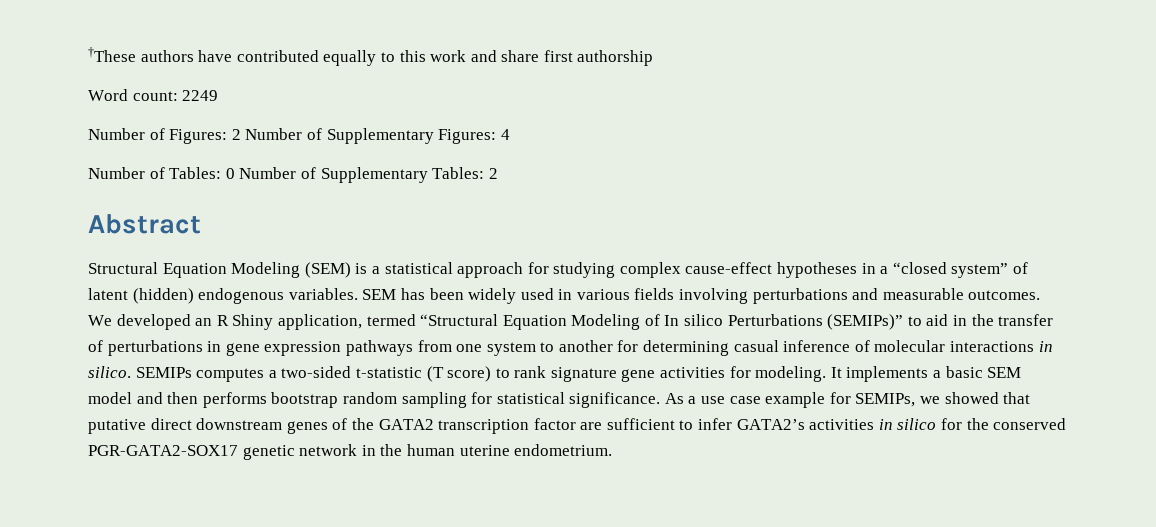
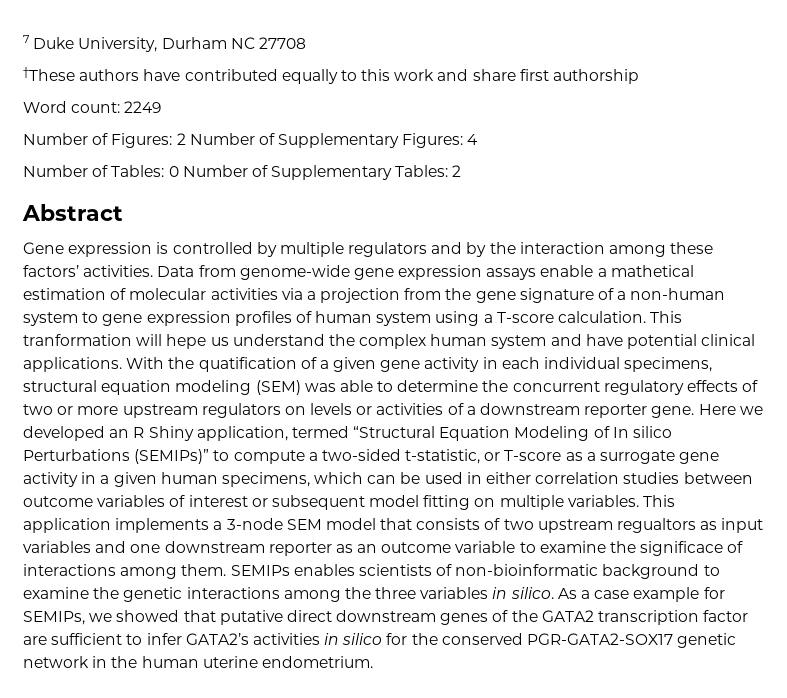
+ 7 Duke University, Durham NC 27708
- Structural Equation Modeling (SEM) is a statistical approach for studying complex cause-effect hypotheses in a “closed system” of latent (hidden) endogenous variables. SEM has been widely used in various fields involving perturbations and measurable outcomes. We developed an R Shiny application, termed “Structural Equation Modeling of In silico Perturbations (SEMIPs)” to aid in the transfer of perturbations in gene expression pathways from one system to another for determining casual inference of molecular interactions in silico. SEMIPs computes a two-sided t-statistic (T score) to rank signature gene activities for modeling. It implements a basic SEM model and then performs bootstrap random sampling for statistical significance.
+ Gene expression is controlled by multiple regulators and by the interaction among these factors’ activities. Data from genome-wide gene expression assays enable a mathetical estimation of molecular activities via a projection from the gene signature of a non-human system to gene expression profiles of human system using a T-score calculation. This tranformation will hepe us understand the complex human system and have potential clinical applications. With the quatification of a given gene activity in each individual specimens, structural equation modeling (SEM) was able to determine the concurrent regulatory effects of two or more upstream regulators on levels or activities of a downstream reporter gene. Here we developed an R Shiny application, termed “Structural Equation Modeling of In silico Perturbations (SEMIPs)” to compute a two-sided t-statistic, or T-score as a surrogate gene activity in a given human specimens, which can be used in either correlation studies between outcome variables of interest or subsequent model fitting on multiple variables. This application implements a 3-node SEM model that consists of two upstream regualtors as input variables and one downstream reporter as an outcome variable to examine the significace of interactions among them. SEMIPs enables scientists of non-bioinformatic background to examine the genetic interactions among the three variables in silico.
- As a use case example for SEMIPs, we showed that putative direct downstream genes of the GATA2 transcription factor are sufficient to infer GATA2’s activities in silico for the conserved PGR-GATA2-SOX17 genetic network in the human uterine endometrium.
+ As a case example for SEMIPs, we showed that putative direct downstream genes of the GATA2 transcription factor are sufficient to infer GATA2’s activities in silico for the conserved PGR-GATA2-SOX17 genetic network in the human uterine endometrium.

